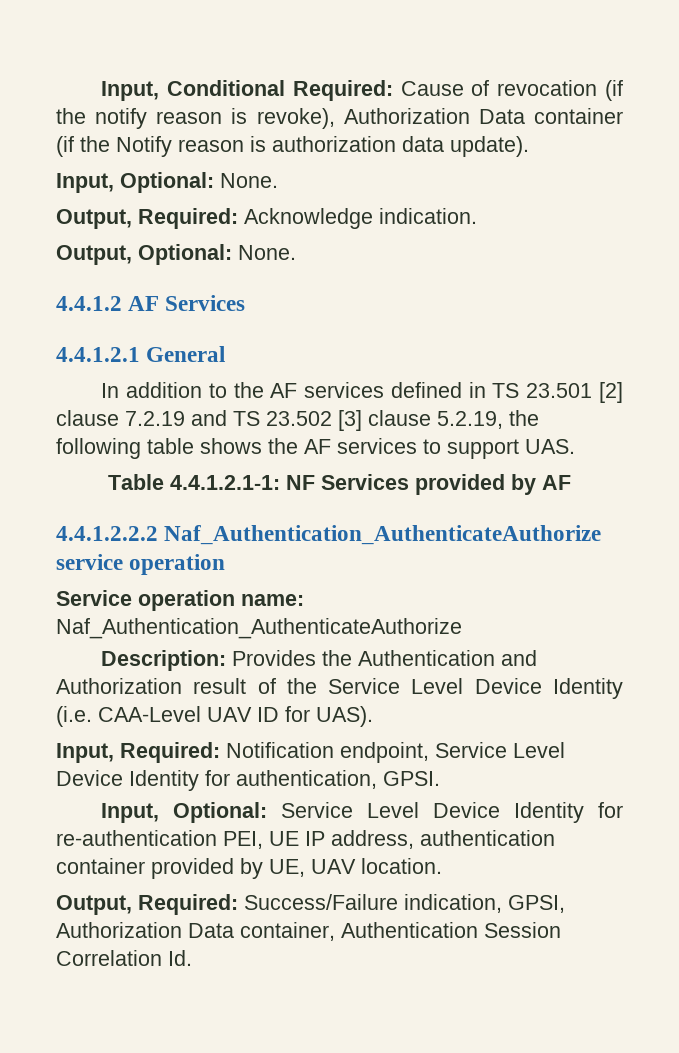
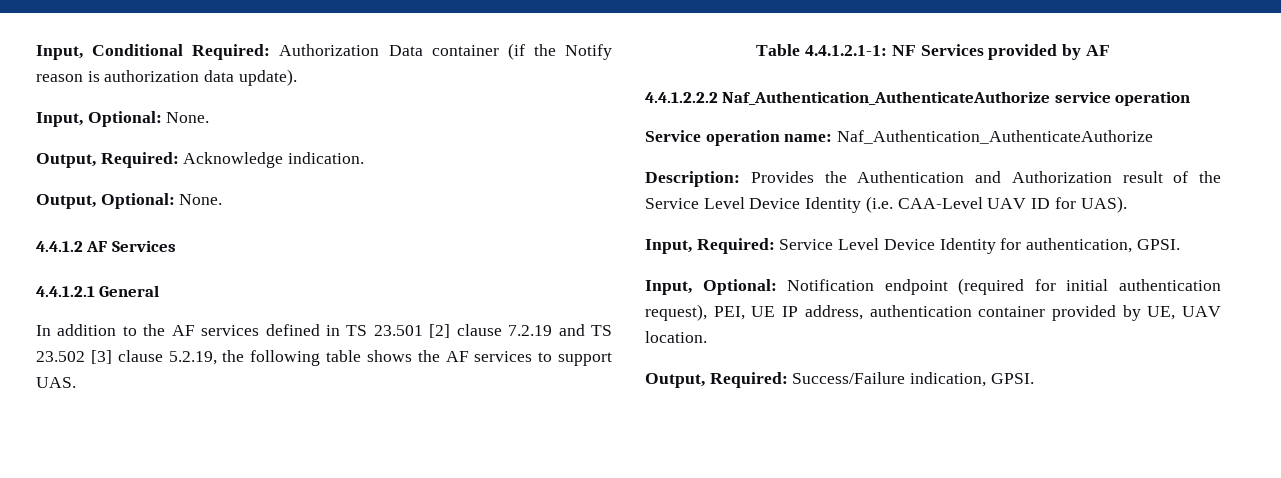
- Input, Conditional Required: Cause of revocation (if the notify reason is revoke), Authorization Data container (if the Notify reason is authorization data update).
+ Input, Conditional Required: Authorization Data container (if the Notify reason is authorization data update).
- Input, Required: Notification endpoint, Service Level Device Identity for authentication, GPSI.
+ Input, Required: Service Level Device Identity for authentication, GPSI.
- Input, Optional: Service Level Device Identity for re-authentication PEI, UE IP address, authentication container provided by UE, UAV location.
+ Input, Optional: Notification endpoint (required for initial authentication request), PEI, UE IP address, authentication container provided by UE, UAV location.
- Output, Required: Success/Failure indication, GPSI, Authorization Data container, Authentication Session Correlation Id.
+ Output, Required: Success/Failure indication, GPSI.

